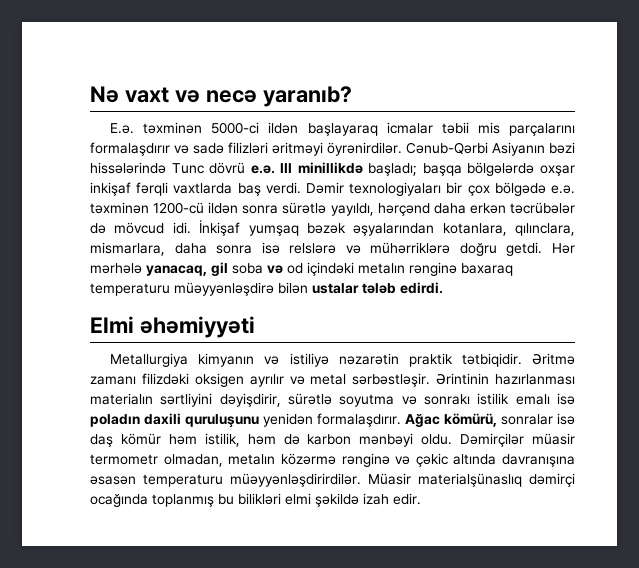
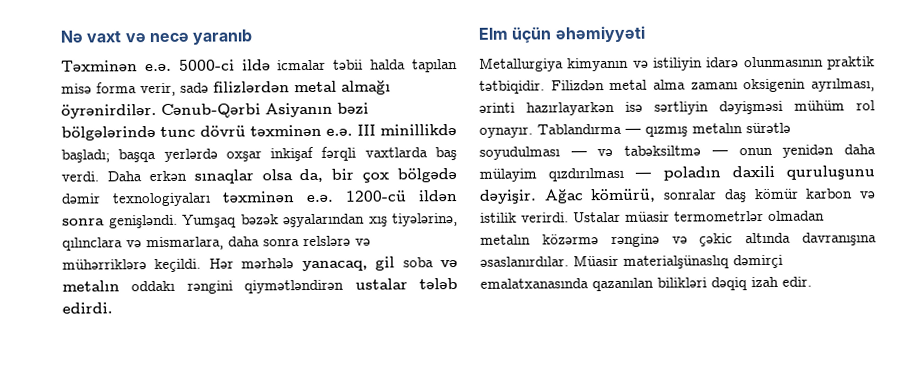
- Nə vaxt və necə yaranıb?
- E.ə. təxminən 5000-ci ildən başlayaraq icmalar təbii mis parçalarını formalaşdırır və sadə filizləri əritməyi öyrənirdilər. Cənub-Qərbi Asiyanın bəzi hissələrində Tunc dövrü e.ə. III minillikdə başladı; başqa bölgələrdə oxşar inkişaf fərqli vaxtlarda baş verdi.
+ Nə vaxt və necə yaranıb
+ Təxminən e.ə. 5000-ci ildə icmalar təbii halda tapılan misə forma verir, sadə filizlərdən metal almağı öyrənirdilər. Cənub-Qərbi Asiyanın bəzi bölgələrində tunc dövrü təxminən e.ə. III minillikdə başladı; başqa yerlərdə oxşar inkişaf fərqli vaxtlarda baş verdi.
- Dəmir texnologiyaları bir çox bölgədə e.ə. təxminən 1200-cü ildən sonra sürətlə yayıldı, hərçənd daha erkən təcrübələr də mövcud idi. İnkişaf yumşaq bəzək əşyalarından kotanlara, qılınclara, mismarlara, daha sonra isə relslərə və mühərriklərə doğru getdi.
+ Daha erkən sınaqlar olsa da, bir çox bölgədə dəmir texnologiyaları təxminən e.ə. 1200-cü ildən sonra genişləndi. Yumşaq bəzək əşyalarından xış tiyələrinə, qılınclara və mismarlara, daha sonra relslərə və mühərriklərə keçildi.
- Hər mərhələ yanacaq, gil soba və od içindəki metalın rənginə baxaraq temperaturu müəyyənləşdirə bilən ustalar tələb edirdi.
+ Hər mərhələ yanacaq, gil soba və metalın oddakı rəngini qiymətləndirən ustalar tələb edirdi.
- Elmi əhəmiyyəti
+ Elm üçün əhəmiyyəti
- Metallurgiya kimyanın və istiliyə nəzarətin praktik tətbiqidir. Əritmə zamanı filizdəki oksigen ayrılır və metal sərbəstləşir. Ərintinin hazırlanması materialın sərtliyini dəyişdirir, sürətlə soyutma və sonrakı istilik emalı isə poladın daxili quruluşunu yenidən formalaşdırır.
+ Metallurgiya kimyanın və istiliyin idarə olunmasının praktik tətbiqidir. Filizdən metal alma zamanı oksigenin ayrılması, ərinti hazırlayarkən isə sərtliyin dəyişməsi mühüm rol oynayır. Tablandırma — qızmış metalın sürətlə soyudulması — və tabəksiltmə — onun yenidən daha mülayim qızdırılması — poladın daxili quruluşunu dəyişir.
- Ağac kömürü, sonralar isə daş kömür həm istilik, həm də karbon mənbəyi oldu. Dəmirçilər müasir termometr olmadan, metalın közərmə rənginə və çəkic altında davranışına əsasən temperaturu müəyyənləşdirirdilər. Müasir materialşünaslıq dəmirçi ocağında toplanmış bu bilikləri elmi şəkildə izah edir.
+ Ağac kömürü, sonralar daş kömür karbon və istilik verirdi. Ustalar müasir termometrlər olmadan metalın közərmə rənginə və çəkic altında davranışına əsaslanırdılar. Müasir materialşünaslıq dəmirçi emalatxanasında qazanılan bilikləri dəqiq izah edir.

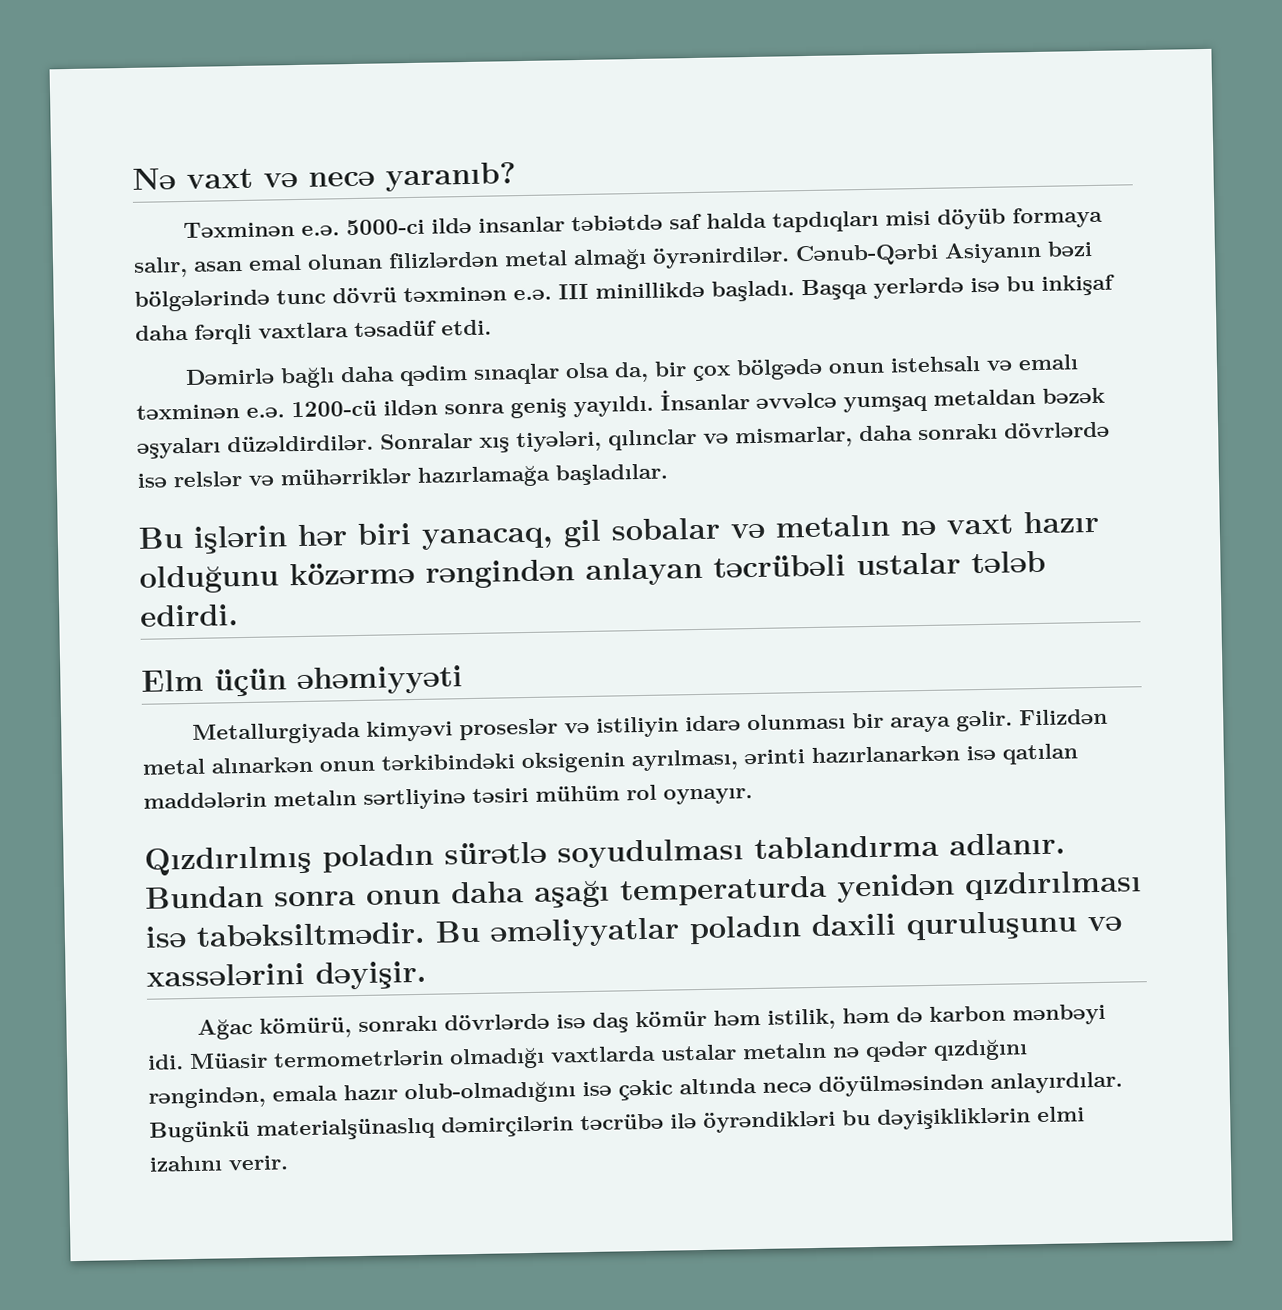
- Nə vaxt və necə yaranıb
+ Nə vaxt və necə yaranıb?
- Təxminən e.ə. 5000-ci ildə icmalar təbii halda tapılan misə forma verir, sadə filizlərdən metal almağı öyrənirdilər.
+ Təxminən e.ə. 5000-ci ildə insanlar təbiətdə saf halda tapdıqları misi döyüb formaya salır, asan emal olunan filizlərdən metal almağı öyrənirdilər.
- Cənub-Qərbi Asiyanın bəzi bölgələrində tunc dövrü təxminən e.ə. III minillikdə başladı; başqa yerlərdə oxşar inkişaf fərqli vaxtlarda baş verdi. Daha erkən sınaqlar olsa da, bir çox bölgədə dəmir texnologiyaları təxminən e.ə. 1200-cü ildən sonra genişləndi. Yumşaq bəzək əşyalarından xış tiyələrinə, qılınclara və mismarlara, daha sonra relslərə və mühərriklərə keçildi. Hər mərhələ yanacaq, gil soba və metalın oddakı rəngini qiymətləndirən ustalar tələb edirdi.
+ Cənub-Qərbi Asiyanın bəzi bölgələrində tunc dövrü təxminən e.ə. III minillikdə başladı. Başqa yerlərdə isə bu inkişaf daha fərqli vaxtlara təsadüf etdi.
+ Dəmirlə bağlı daha qədim sınaqlar olsa da, bir çox bölgədə onun istehsalı və emalı təxminən e.ə. 1200-cü ildən sonra geniş yayıldı. İnsanlar əvvəlcə yumşaq metaldan bəzək əşyaları düzəldirdilər. Sonralar xış tiyələri, qılınclar və mismarlar, daha sonrakı dövrlərdə isə relslər və mühərriklər hazırlamağa başladılar.
+ Bu işlərin hər biri yanacaq, gil sobalar və metalın nə vaxt hazır olduğunu közərmə rəngindən anlayan təcrübəli ustalar tələb edirdi.
- Metallurgiya kimyanın və istiliyin idarə olunmasının praktik tətbiqidir. Filizdən metal alma zamanı oksigenin ayrılması, ərinti hazırlayarkən isə sərtliyin dəyişməsi mühüm rol oynayır. Tablandırma — qızmış metalın sürətlə soyudulması — və tabəksiltmə — onun yenidən daha mülayim qızdırılması — poladın daxili quruluşunu dəyişir. Ağac kömürü, sonralar daş kömür karbon və istilik verirdi. Ustalar müasir termometrlər olmadan metalın közərmə rənginə və çəkic altında davranışına əsaslanırdılar. Müasir materialşünaslıq dəmirçi emalatxanasında qazanılan bilikləri dəqiq izah edir.
+ Metallurgiyada kimyəvi proseslər və istiliyin idarə olunması bir araya gəlir. Filizdən metal alınarkən onun tərkibindəki oksigenin ayrılması, ərinti hazırlanarkən isə qatılan maddələrin metalın sərtliyinə təsiri mühüm rol oynayır.
+ Qızdırılmış poladın sürətlə soyudulması tablandırma adlanır. Bundan sonra onun daha aşağı temperaturda yenidən qızdırılması isə tabəksiltmədir. Bu əməliyyatlar poladın daxili quruluşunu və xassələrini dəyişir.
+ Ağac kömürü, sonrakı dövrlərdə isə daş kömür həm istilik, həm də karbon mənbəyi idi. Müasir termometrlərin olmadığı vaxtlarda ustalar metalın nə qədər qızdığını rəngindən, emala hazır olub-olmadığını isə çəkic altında necə döyülməsindən anlayırdılar. Bugünkü materialşünaslıq dəmirçilərin təcrübə ilə öyrəndikləri bu dəyişikliklərin elmi izahını verir.

